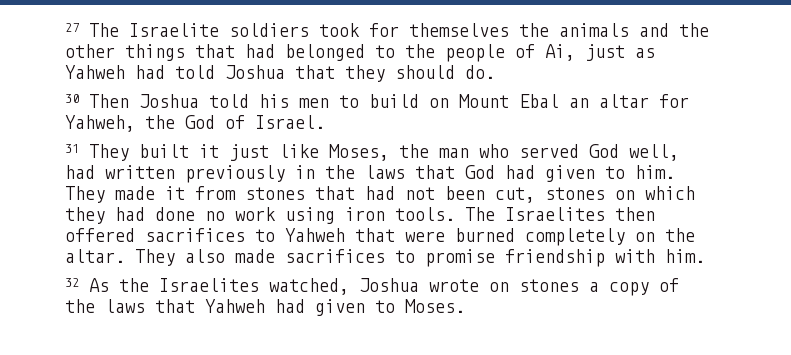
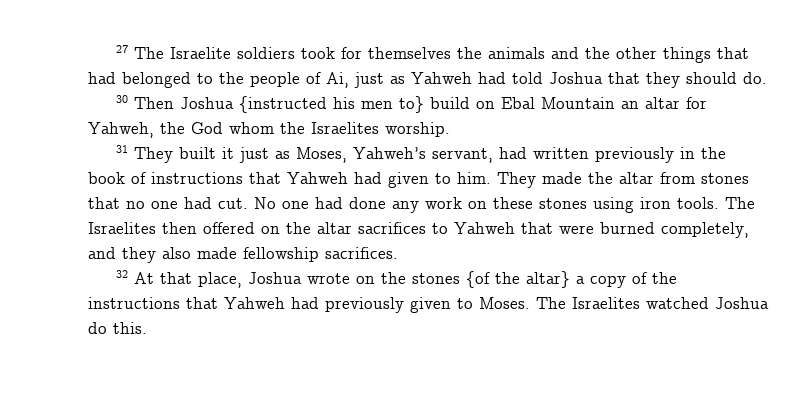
- 30 Then Joshua told his men to build on Mount Ebal an altar for Yahweh, the God of Israel.
+ 30 Then Joshua {instructed his men to} build on Ebal Mountain an altar for Yahweh, the God whom the Israelites worship.
- 31 They built it just like Moses, the man who served God well, had written previously in the laws that God had given to him.
+ 31 They built it just as Moses, Yahweh’s servant, had written previously in the book of instructions that Yahweh had given to him.
- They made it from stones that had not been cut, stones on which they had done no work using iron tools.
+ They made the altar from stones that no one had cut. No one had done any work on these stones using iron tools.
- The Israelites then offered sacrifices to Yahweh that were burned completely on the altar. They also made sacrifices to promise friendship with him.
- 32 As the Israelites watched, Joshua wrote on stones a copy of the laws that Yahweh had given to Moses.
+ The Israelites then offered on the altar sacrifices to Yahweh that were burned completely, and they also made fellowship sacrifices.
+ 32 At that place, Joshua wrote on the stones {of the altar} a copy of the instructions that Yahweh had previously given to Moses.
+ The Israelites watched Joshua do this.

